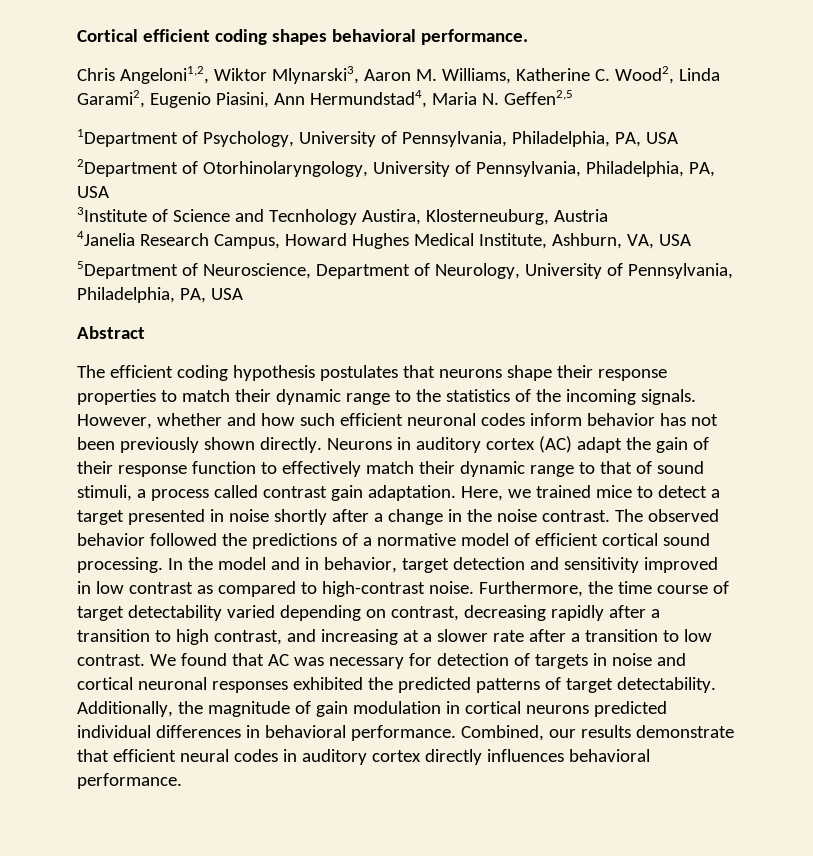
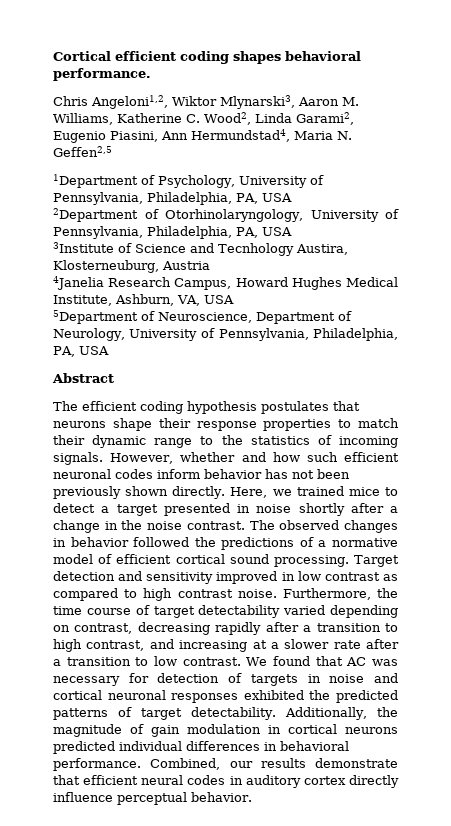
- The efficient coding hypothesis postulates that neurons shape their response properties to match their dynamic range to the statistics of the incoming signals.
+ The efficient coding hypothesis postulates that neurons shape their response properties to match their dynamic range to the statistics of incoming signals.
- Neurons in auditory cortex (AC) adapt the gain of their response function to effectively match their dynamic range to that of sound stimuli, a process called contrast gain adaptation.
- The observed behavior followed the predictions of a normative model of efficient cortical sound processing.
+ The observed changes in behavior followed the predictions of a normative model of efficient cortical sound processing.
- In the model and in behavior, target detection and sensitivity improved in low contrast as compared to high-contrast noise.
+ Target detection and sensitivity improved in low contrast as compared to high contrast noise.
- Combined, our results demonstrate that efficient neural codes in auditory cortex directly influences behavioral performance.
+ Combined, our results demonstrate that efficient neural codes in auditory cortex directly influence perceptual behavior.

